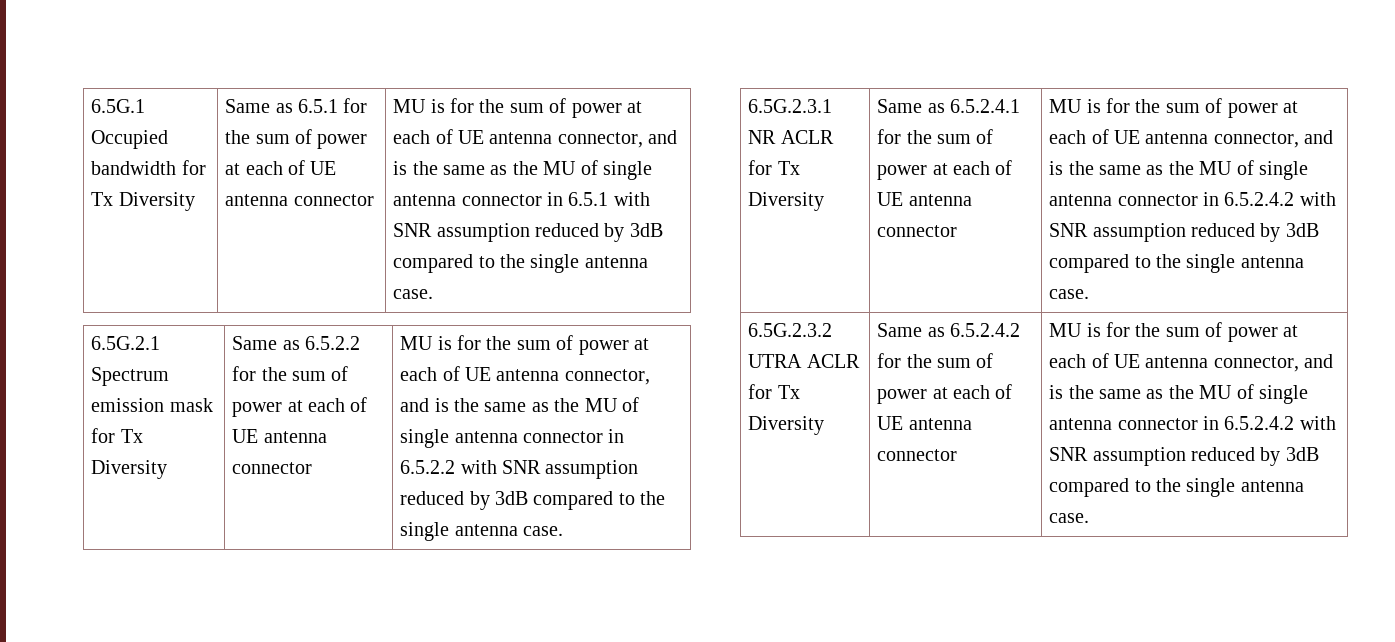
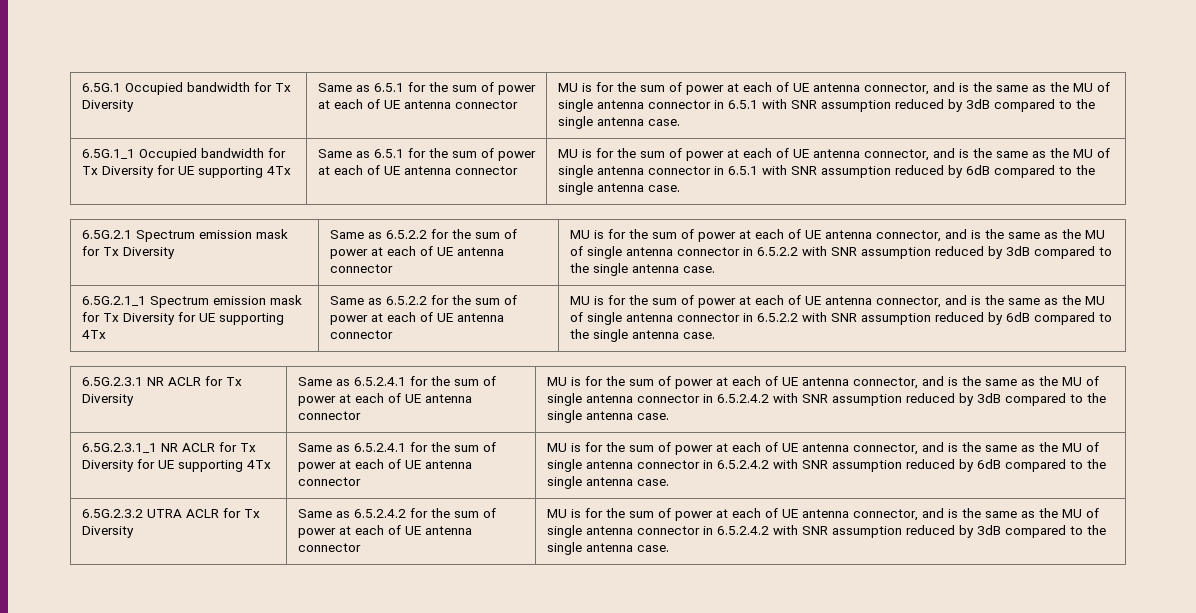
+ 6.5G.1_1 Occupied bandwidth for Tx Diversity for UE supporting 4Tx | Same as 6.5.1 for the sum of power at each of UE antenna connector | MU is for the sum of power at each of UE antenna connector, and is the same as the MU of single antenna connector in 6.5.1 with SNR assumption reduced by 6dB compared to the single antenna case.
+ 6.5G.2.1_1 Spectrum emission mask for Tx Diversity for UE supporting 4Tx | Same as 6.5.2.2 for the sum of power at each of UE antenna connector | MU is for the sum of power at each of UE antenna connector, and is the same as the MU of single antenna connector in 6.5.2.2 with SNR assumption reduced by 6dB compared to the single antenna case.
+ 6.5G.2.3.1_1 NR ACLR for Tx Diversity for UE supporting 4Tx | Same as 6.5.2.4.1 for the sum of power at each of UE antenna connector | MU is for the sum of power at each of UE antenna connector, and is the same as the MU of single antenna connector in 6.5.2.4.2 with SNR assumption reduced by 6dB compared to the single antenna case.

